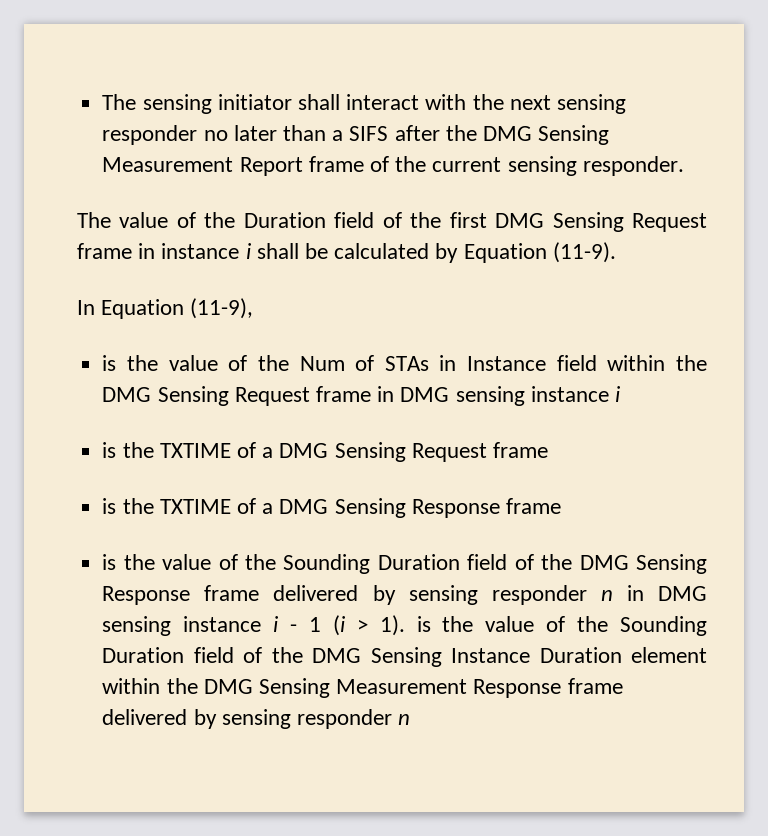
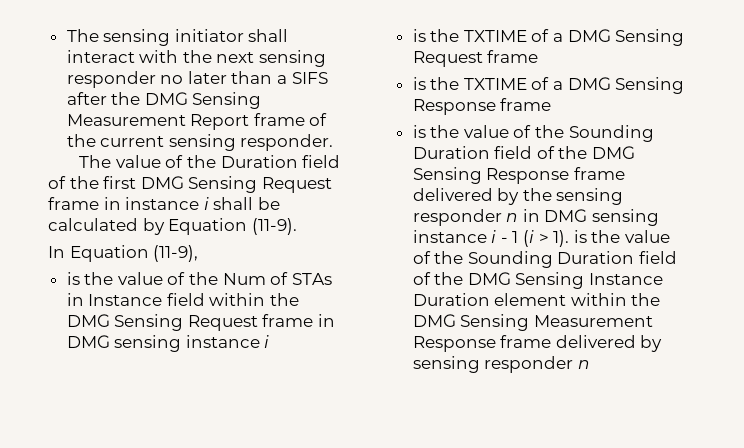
- is the value of the Sounding Duration field of the DMG Sensing Response frame delivered by sensing responder n in DMG sensing instance i - 1 (i > 1). is the value of the Sounding Duration field of the DMG Sensing Instance Duration element within the DMG Sensing Measurement Response frame delivered by sensing responder n
+ is the value of the Sounding Duration field of the DMG Sensing Response frame delivered by the sensing responder n in DMG sensing instance i - 1 (i > 1). is the value of the Sounding Duration field of the DMG Sensing Instance Duration element within the DMG Sensing Measurement Response frame delivered by sensing responder n

